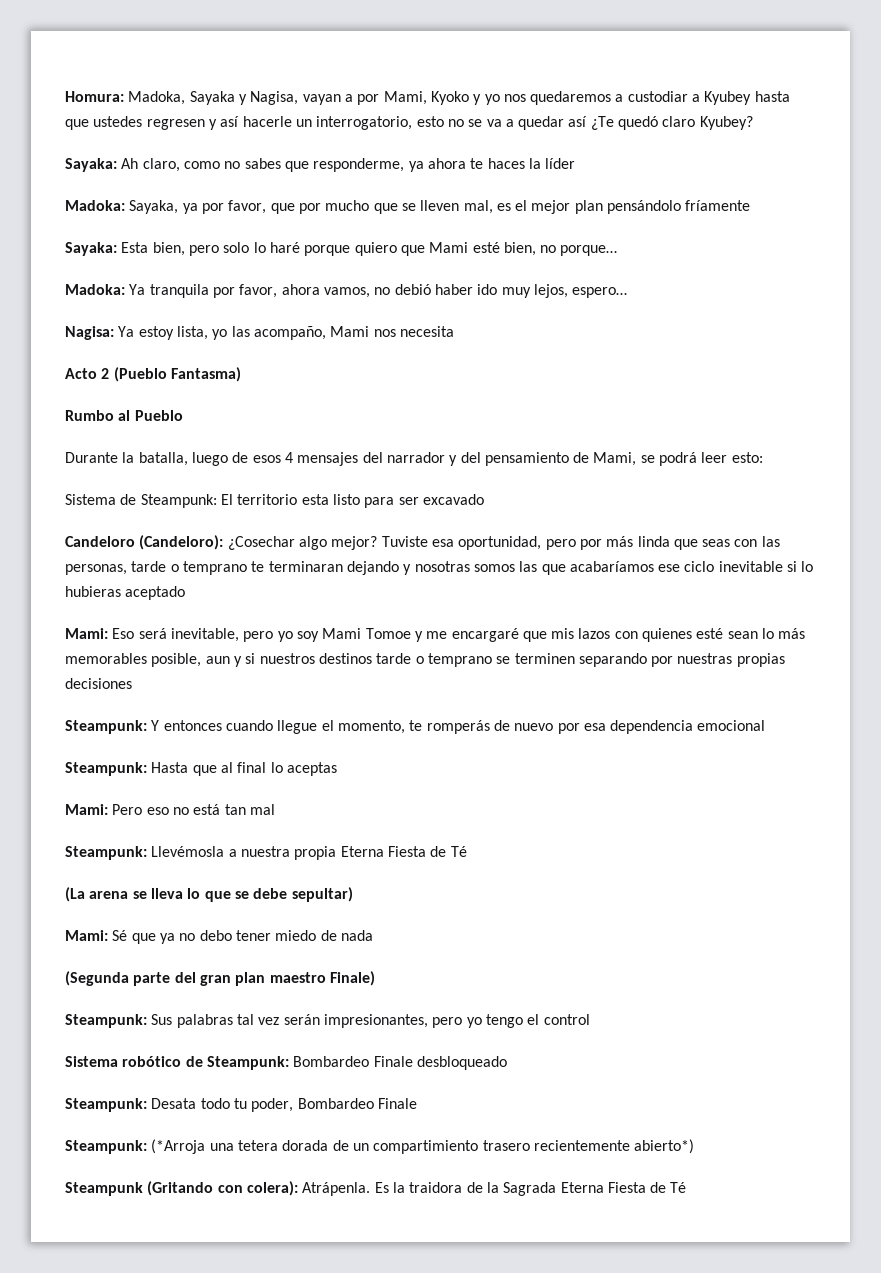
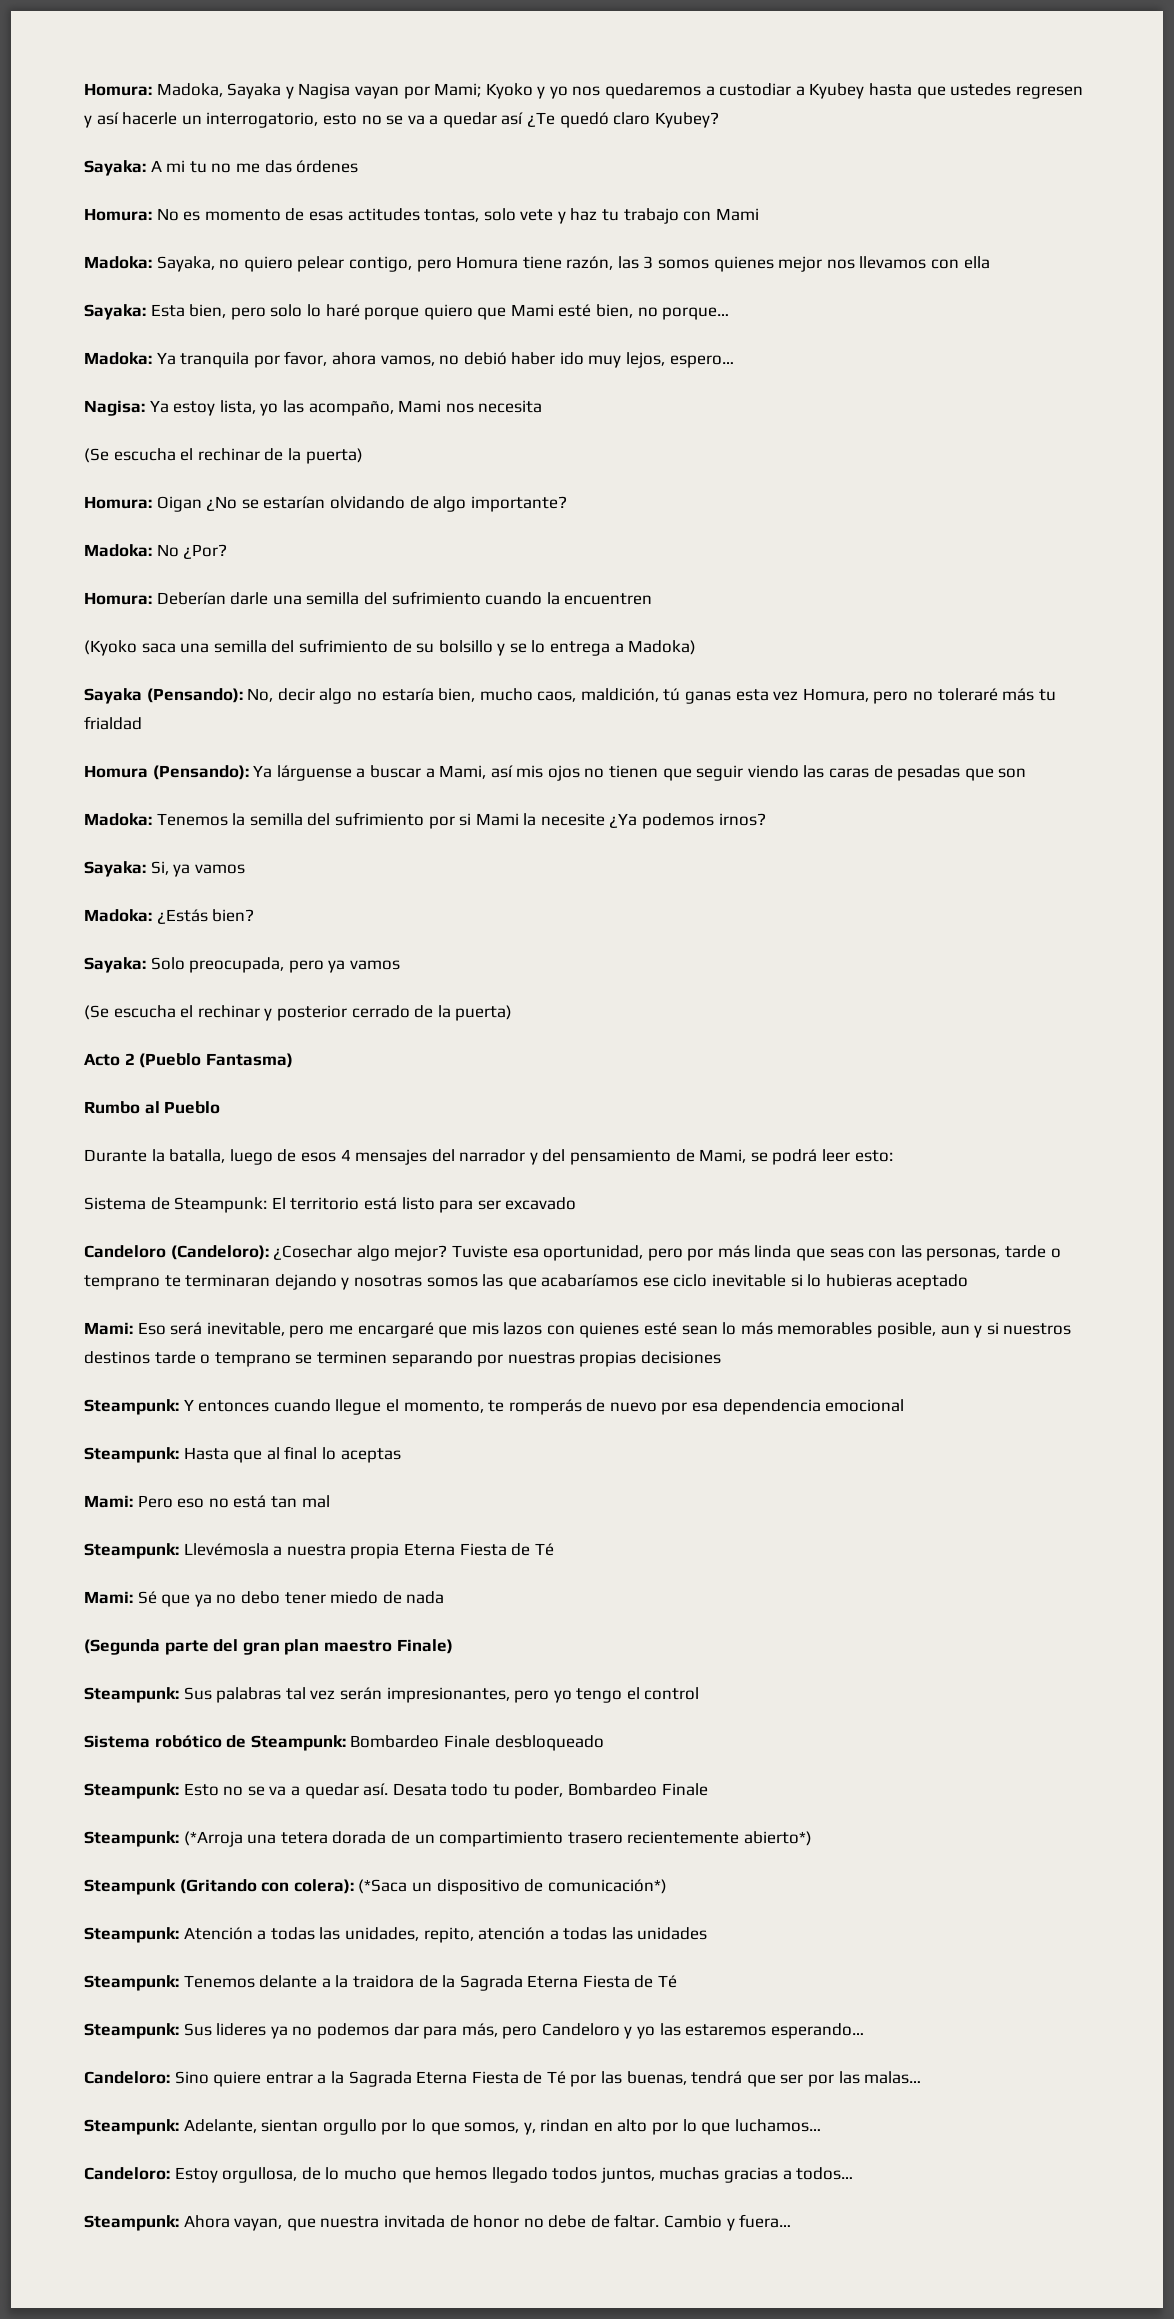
- Homura: Madoka, Sayaka y Nagisa, vayan a por Mami, Kyoko y yo nos quedaremos a custodiar a Kyubey hasta que ustedes regresen y así hacerle un interrogatorio, esto no se va a quedar así ¿Te quedó claro Kyubey?
+ Homura: Madoka, Sayaka y Nagisa vayan por Mami; Kyoko y yo nos quedaremos a custodiar a Kyubey hasta que ustedes regresen y así hacerle un interrogatorio, esto no se va a quedar así ¿Te quedó claro Kyubey?
- Sayaka: Ah claro, como no sabes que responderme, ya ahora te haces la líder
- Madoka: Sayaka, ya por favor, que por mucho que se lleven mal, es el mejor plan pensándolo fríamente
+ Sayaka: A mi tu no me das órdenes
+ Homura: No es momento de esas actitudes tontas, solo vete y haz tu trabajo con Mami
+ Madoka: Sayaka, no quiero pelear contigo, pero Homura tiene razón, las 3 somos quienes mejor nos llevamos con ella
+ (Se escucha el rechinar de la puerta)
+ Homura: Oigan ¿No se estarían olvidando de algo importante?
+ Madoka: No ¿Por?
+ Homura: Deberían darle una semilla del sufrimiento cuando la encuentren
+ (Kyoko saca una semilla del sufrimiento de su bolsillo y se lo entrega a Madoka)
+ Sayaka (Pensando): No, decir algo no estaría bien, mucho caos, maldición, tú ganas esta vez Homura, pero no toleraré más tu frialdad
+ Homura (Pensando): Ya lárguense a buscar a Mami, así mis ojos no tienen que seguir viendo las caras de pesadas que son
+ Madoka: Tenemos la semilla del sufrimiento por si Mami la necesite ¿Ya podemos irnos?
+ Sayaka: Si, ya vamos
+ Madoka: ¿Estás bien?
+ Sayaka: Solo preocupada, pero ya vamos
+ (Se escucha el rechinar y posterior cerrado de la puerta)
- Sistema de Steampunk: El territorio esta listo para ser excavado
+ Sistema de Steampunk: El territorio está listo para ser excavado
- Mami: Eso será inevitable, pero yo soy Mami Tomoe y me encargaré que mis lazos con quienes esté sean lo más memorables posible, aun y si nuestros destinos tarde o temprano se terminen separando por nuestras propias decisiones
+ Mami: Eso será inevitable, pero me encargaré que mis lazos con quienes esté sean lo más memorables posible, aun y si nuestros destinos tarde o temprano se terminen separando por nuestras propias decisiones
- (La arena se lleva lo que se debe sepultar)
- Steampunk: Desata todo tu poder, Bombardeo Finale
+ Steampunk: Esto no se va a quedar así. Desata todo tu poder, Bombardeo Finale
- Steampunk (Gritando con colera): Atrápenla. Es la traidora de la Sagrada Eterna Fiesta de Té
+ Steampunk (Gritando con colera): (*Saca un dispositivo de comunicación*)
+ Steampunk: Atención a todas las unidades, repito, atención a todas las unidades
+ Steampunk: Tenemos delante a la traidora de la Sagrada Eterna Fiesta de Té
+ Steampunk: Sus lideres ya no podemos dar para más, pero Candeloro y yo las estaremos esperando…
+ Candeloro: Sino quiere entrar a la Sagrada Eterna Fiesta de Té por las buenas, tendrá que ser por las malas…
+ Steampunk: Adelante, sientan orgullo por lo que somos, y, rindan en alto por lo que luchamos…
+ Candeloro: Estoy orgullosa, de lo mucho que hemos llegado todos juntos, muchas gracias a todos…
+ Steampunk: Ahora vayan, que nuestra invitada de honor no debe de faltar. Cambio y fuera…

